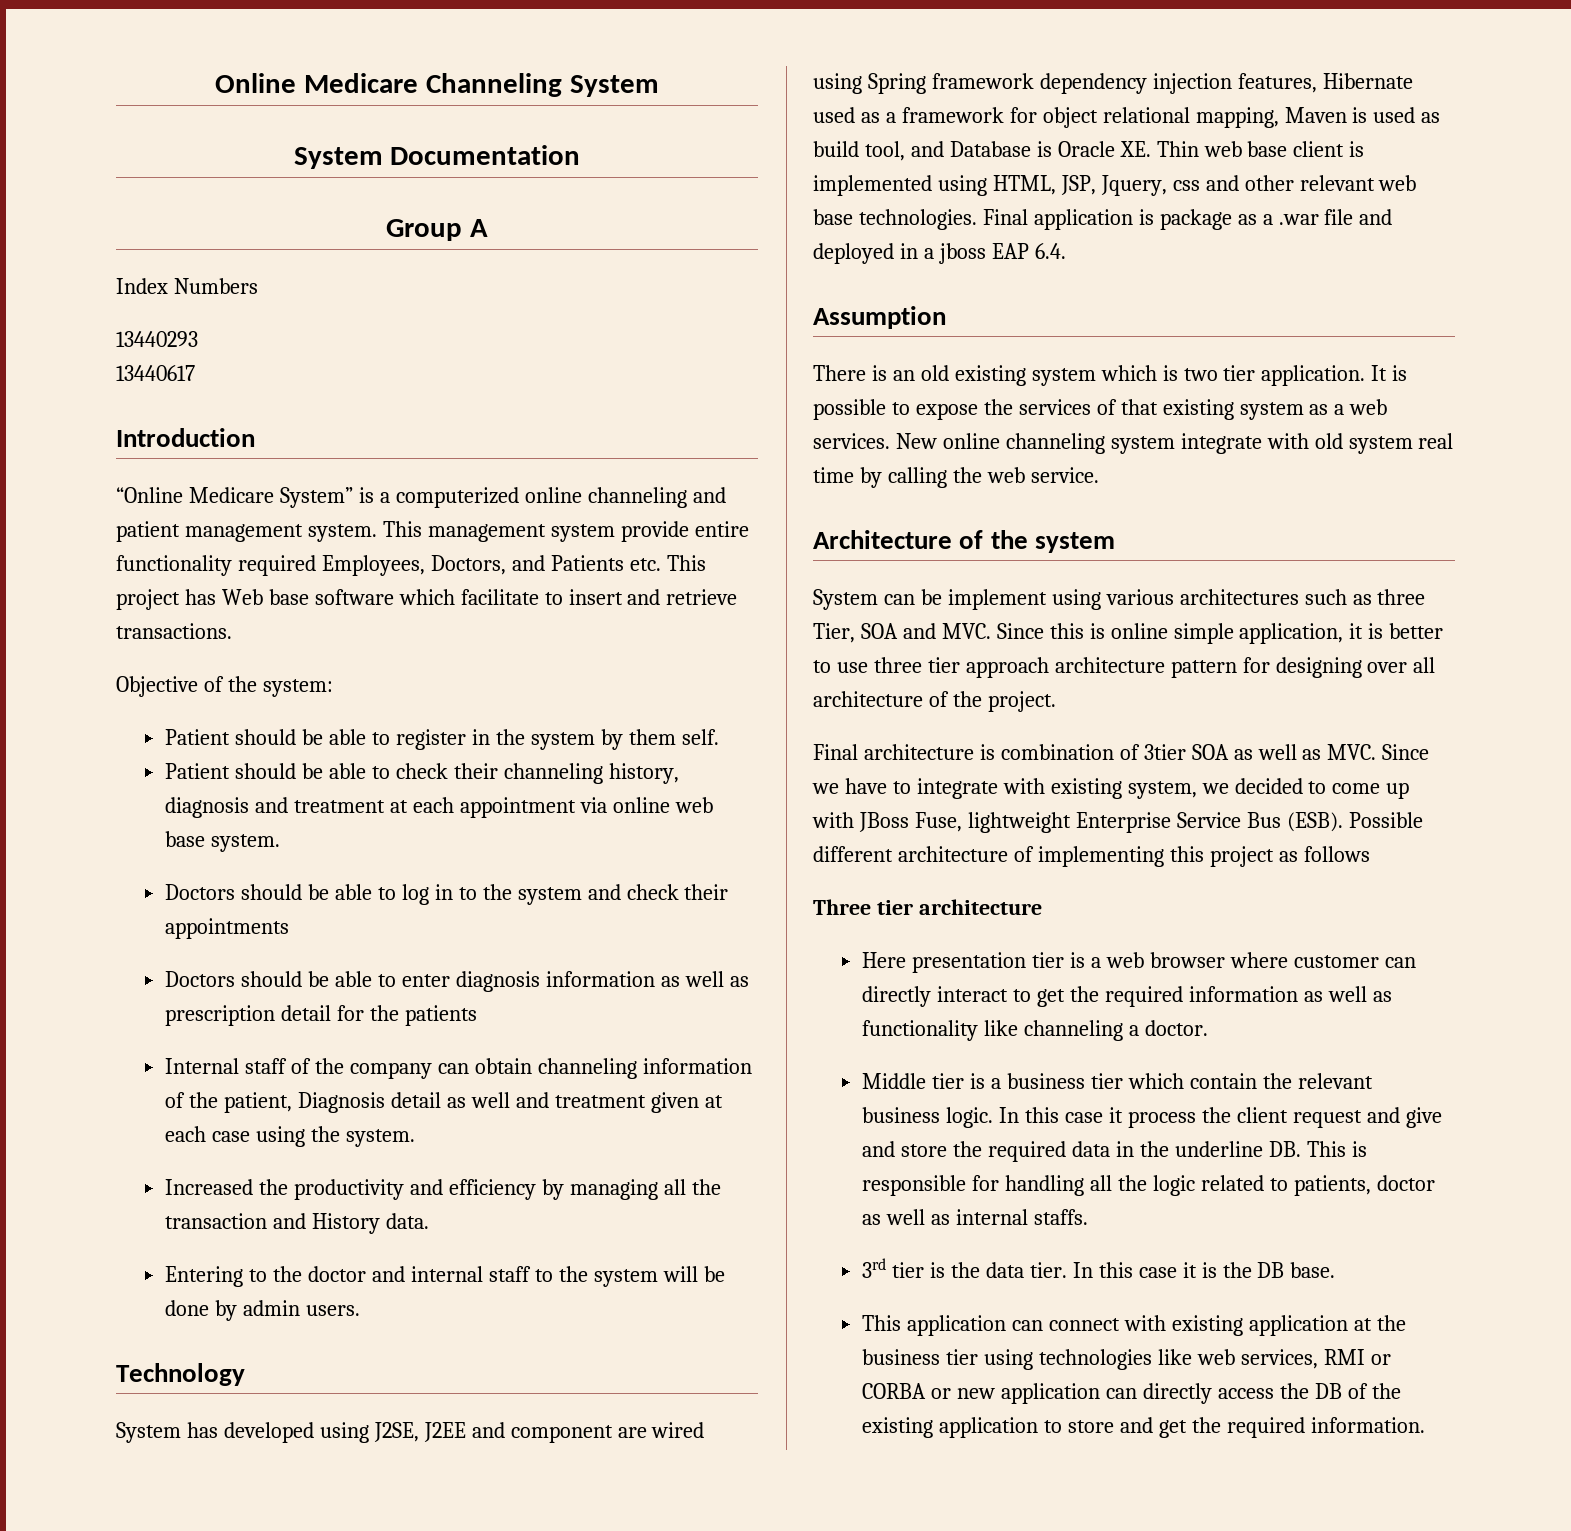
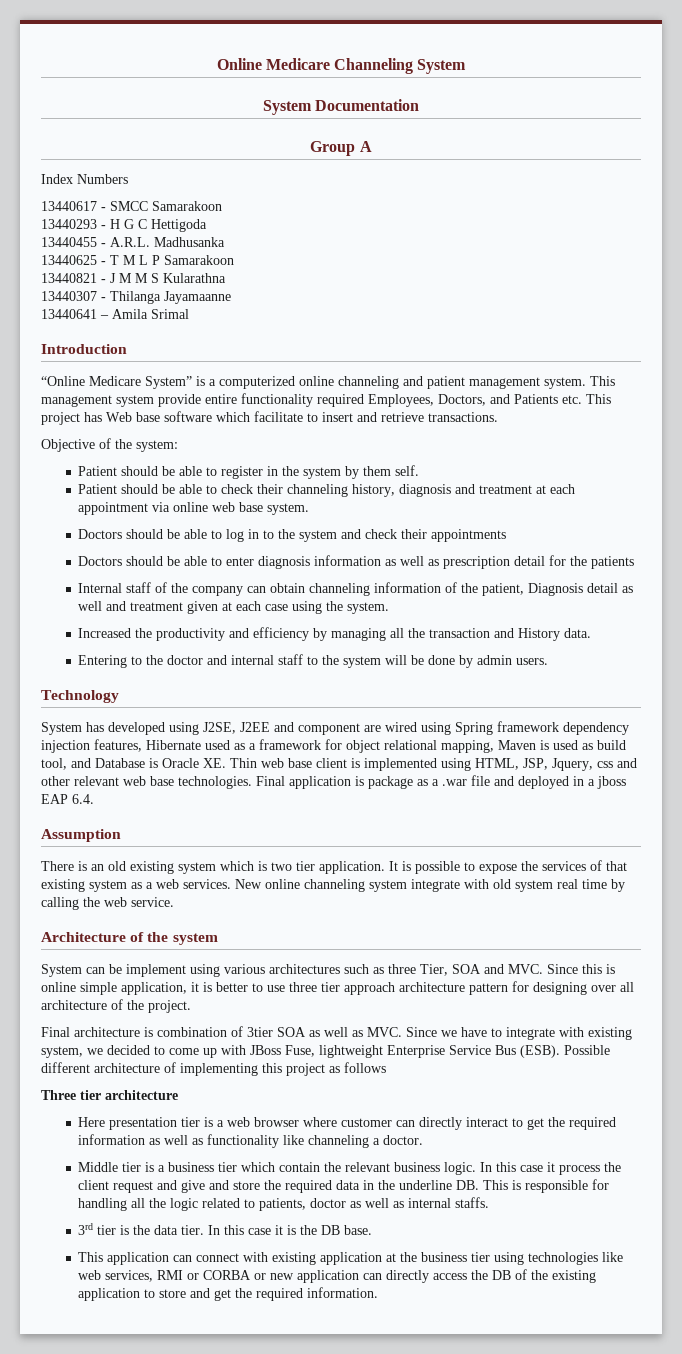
- 13440293
- 13440617
+ 13440617 - SMCC Samarakoon
+ 13440293 - H G C Hettigoda
+ 13440455 - A.R.L. Madhusanka
+ 13440625 - T M L P Samarakoon
+ 13440821 - J M M S Kularathna
+ 13440307 - Thilanga Jayamaanne
+ 13440641 – Amila Srimal

